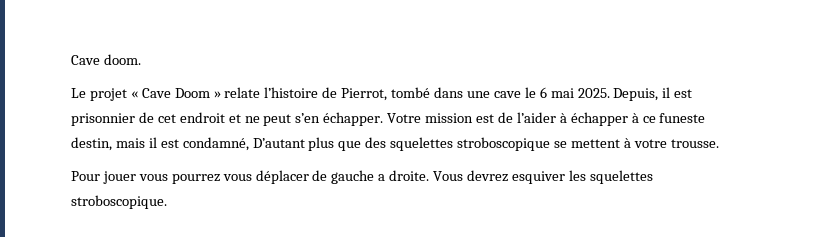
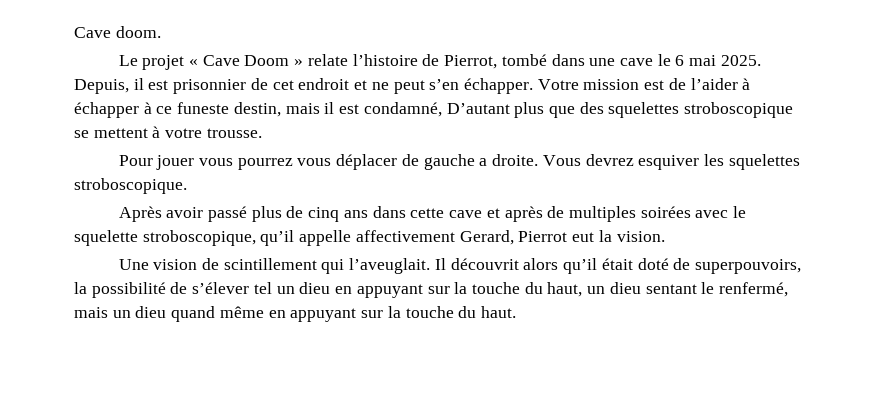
+ Après avoir passé plus de cinq ans dans cette cave et après de multiples soirées avec le squelette stroboscopique, qu’il appelle affectivement Gerard, Pierrot eut la vision.
+ Une vision de scintillement qui l’aveuglait. Il découvrit alors qu’il était doté de superpouvoirs, la possibilité de s’élever tel un dieu en appuyant sur la touche du haut, un dieu sentant le renfermé, mais un dieu quand même en appuyant sur la touche du haut.

